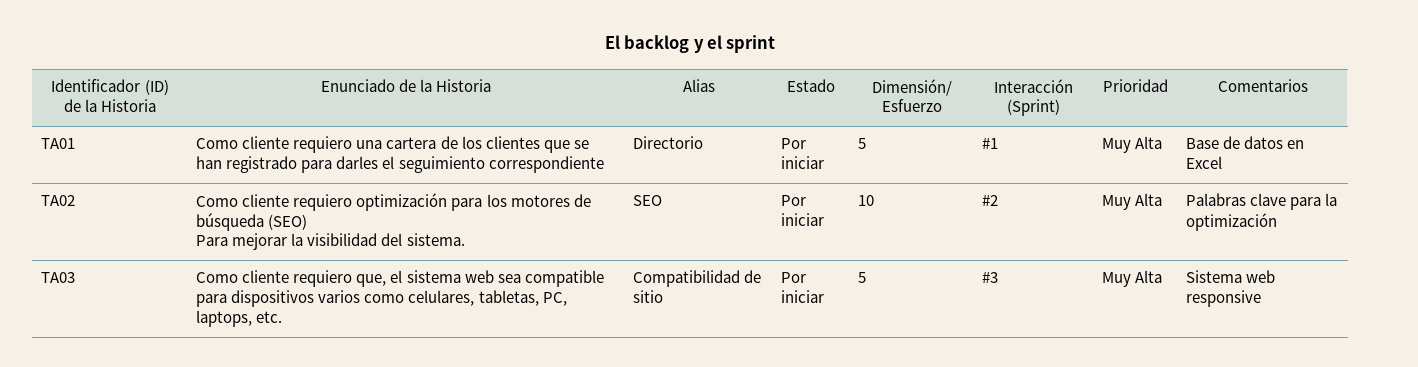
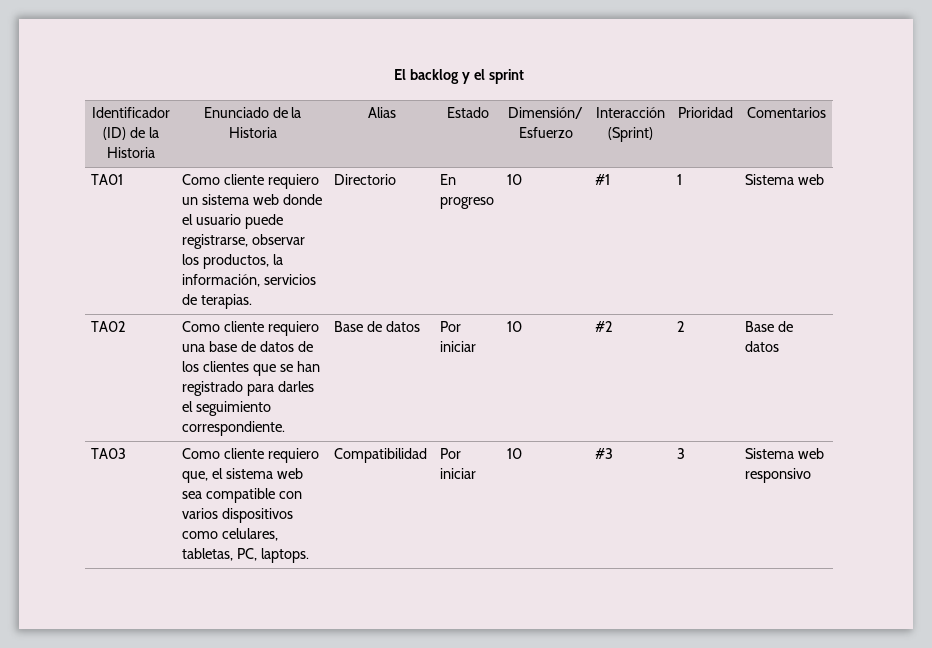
- TA01 | Como cliente requiero una cartera de los clientes que se han registrado para darles el seguimiento correspondiente | Directorio | Por iniciar | 5 | #1 | Muy Alta | Base de datos en Excel
- TA02 | Como cliente requiero optimización para los motores de búsqueda (SEO)
- Para mejorar la visibilidad del sistema. | SEO | Por iniciar | 10 | #2 | Muy Alta | Palabras clave para la optimización
+ TA01 | Como cliente requiero un sistema web donde el usuario puede registrarse, observar los productos, la información, servicios de terapias. | Directorio | En progreso | 10 | #1 | 1 | Sistema web
+ TA02 | Como cliente requiero una base de datos de los clientes que se han registrado para darles el seguimiento correspondiente. | Base de datos | Por iniciar | 10 | #2 | 2 | Base de datos
- TA03 | Como cliente requiero que, el sistema web sea compatible para dispositivos varios como celulares, tabletas, PC, laptops, etc. | Compatibilidad de sitio | Por iniciar | 5 | #3 | Muy Alta | Sistema web responsive
+ TA03 | Como cliente requiero que, el sistema web sea compatible con varios dispositivos como celulares, tabletas, PC, laptops. | Compatibilidad | Por iniciar | 10 | #3 | 3 | Sistema web responsivo

